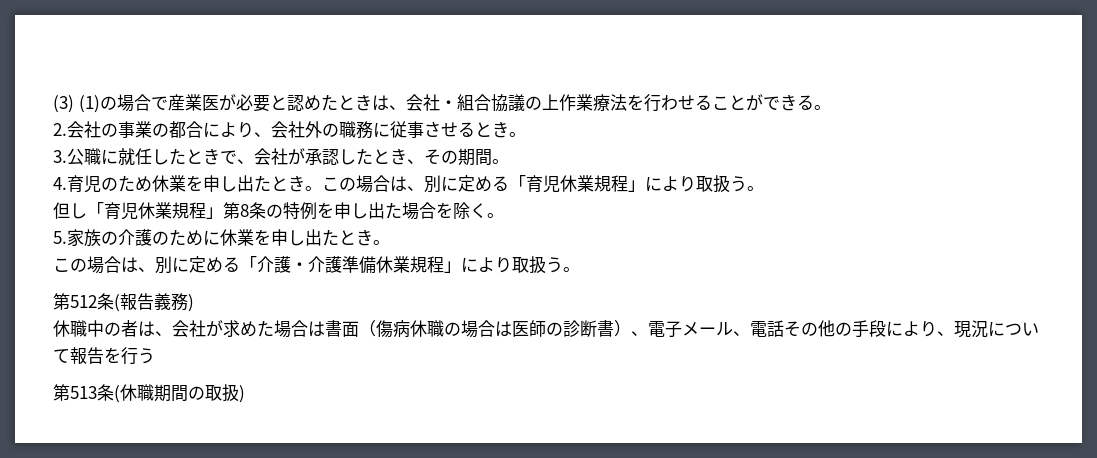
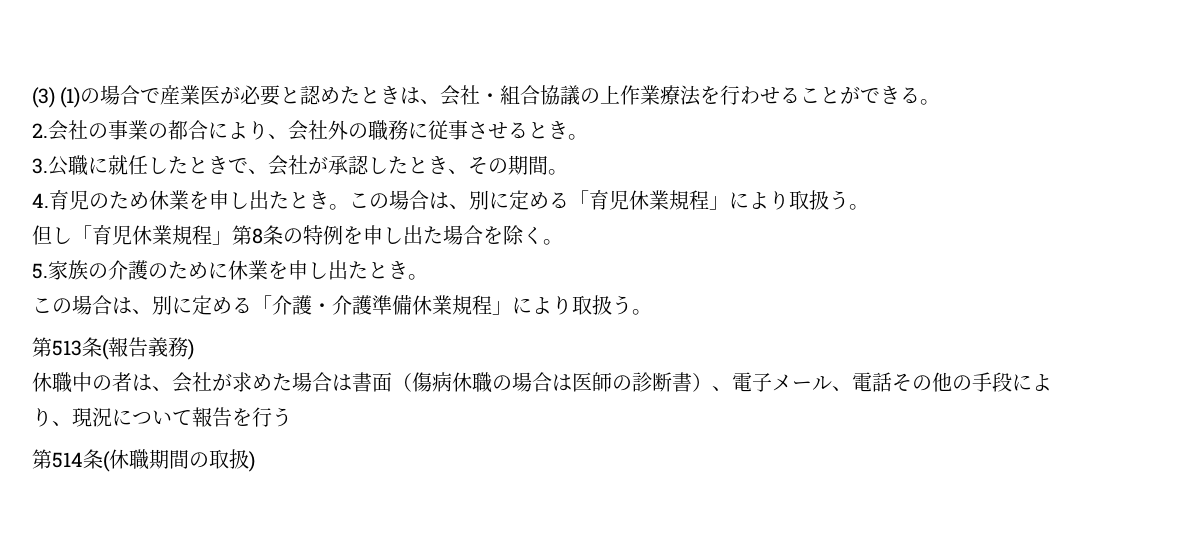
- 第512条(報告義務)
+ 第513条(報告義務)
- 休職中の者は、会社が求めた場合は書面（傷病休職の場合は医師の診断書）、電子メール、電話その他の手段により、現況について報告を行う
+ 休職中の者は、会社が求めた場合は書面（傷病休職の場合は医師の診断書）、電子メール、電話その他の手段によ
+ り、現況について報告を行う
- 第513条(休職期間の取扱)
+ 第514条(休職期間の取扱)

